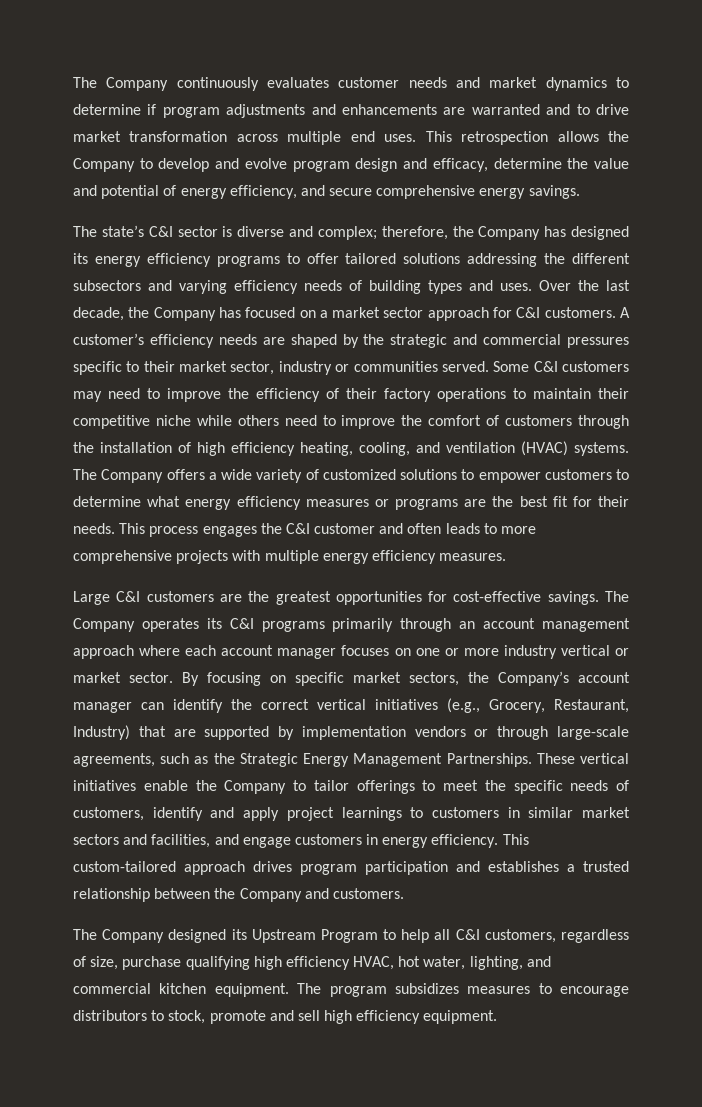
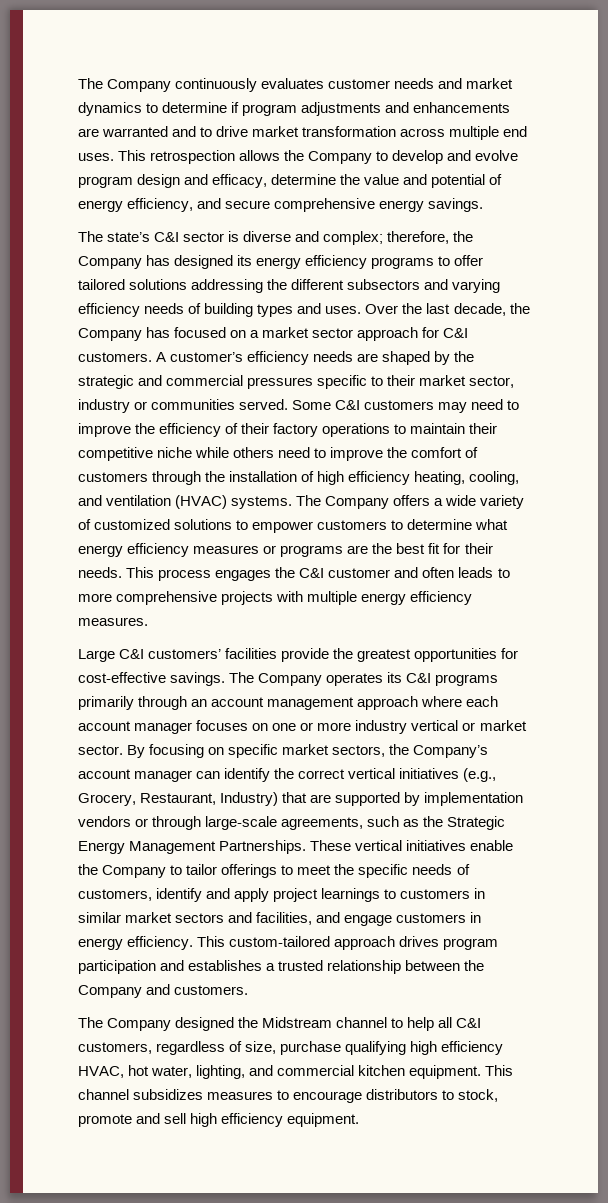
- Large C&I customers are the greatest opportunities for cost-effective savings.
+ Large C&I customers’ facilities provide the greatest opportunities for cost-effective savings.
- The Company designed its Upstream Program to help all C&I customers, regardless of size, purchase qualifying high efficiency HVAC, hot water, lighting, and commercial kitchen equipment.
+ The Company designed the Midstream channel to help all C&I customers, regardless of size, purchase qualifying high efficiency HVAC, hot water, lighting, and commercial kitchen equipment.
- The program subsidizes measures to encourage distributors to stock, promote and sell high efficiency equipment.
+ This channel subsidizes measures to encourage distributors to stock, promote and sell high efficiency equipment.

